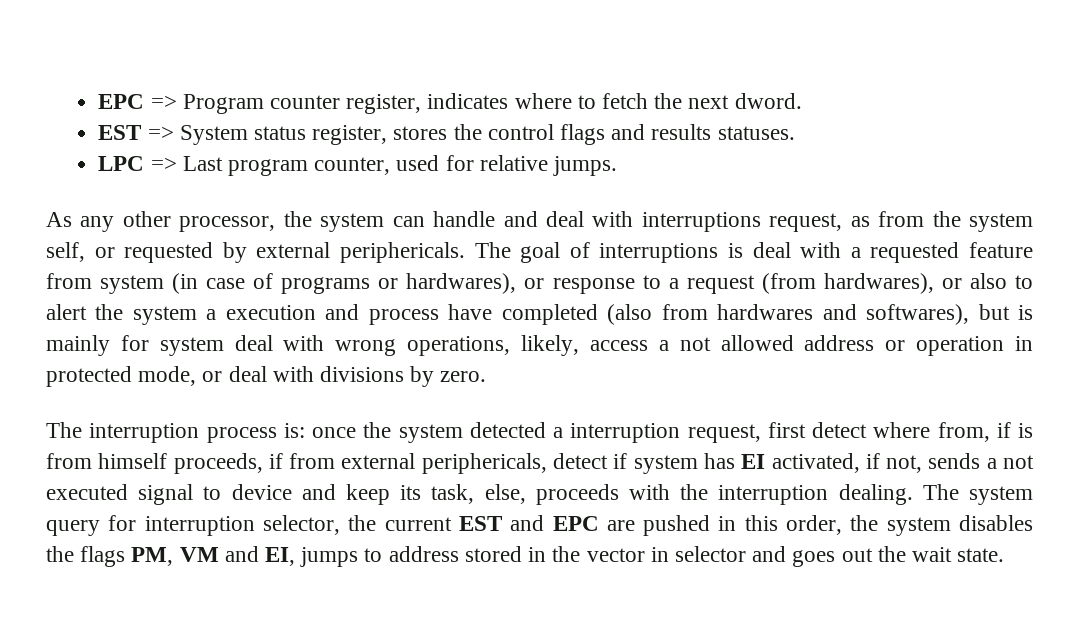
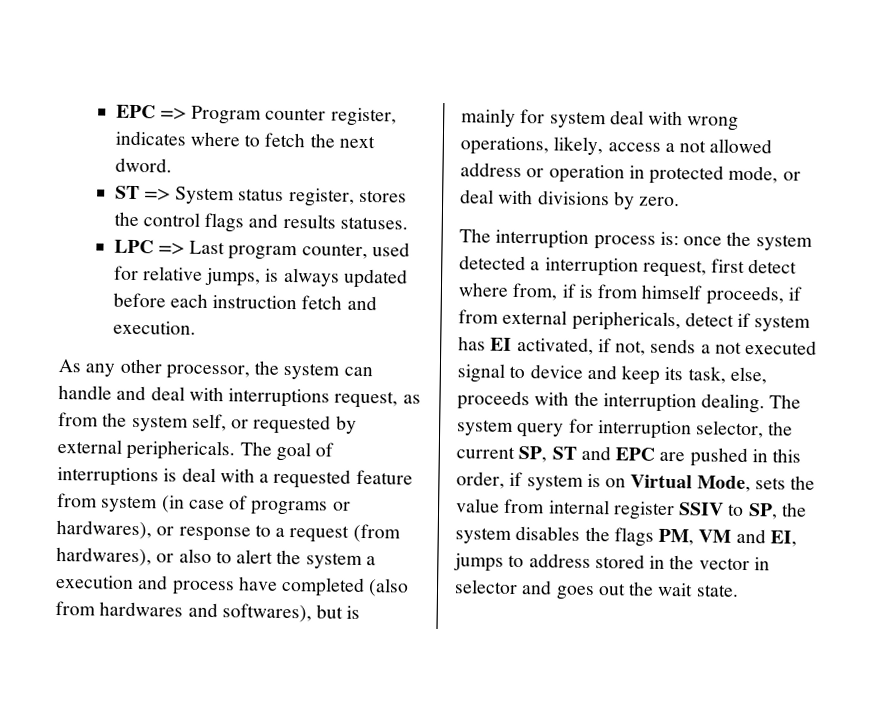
- EST => System status register, stores the control flags and results statuses.
+ ST => System status register, stores the control flags and results statuses.
- LPC => Last program counter, used for relative jumps.
+ LPC => Last program counter, used for relative jumps, is always updated before each instruction fetch and execution.
- The system query for interruption selector, the current EST and EPC are pushed in this order, the system disables the flags PM, VM and EI, jumps to address stored in the vector in selector and goes out the wait state.
+ The system query for interruption selector, the current SP, ST and EPC are pushed in this order, if system is on Virtual Mode, sets the value from internal register SSIV to SP, the system disables the flags PM, VM and EI, jumps to address stored in the vector in selector and goes out the wait state.

